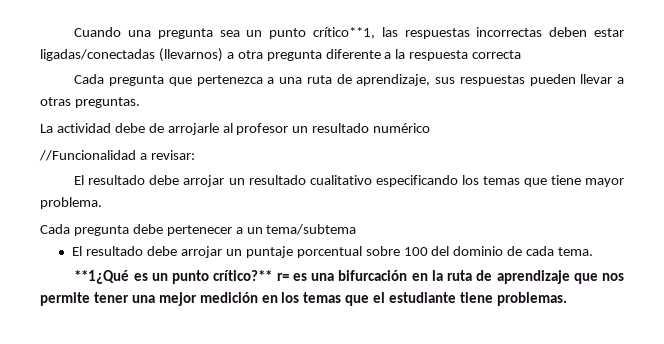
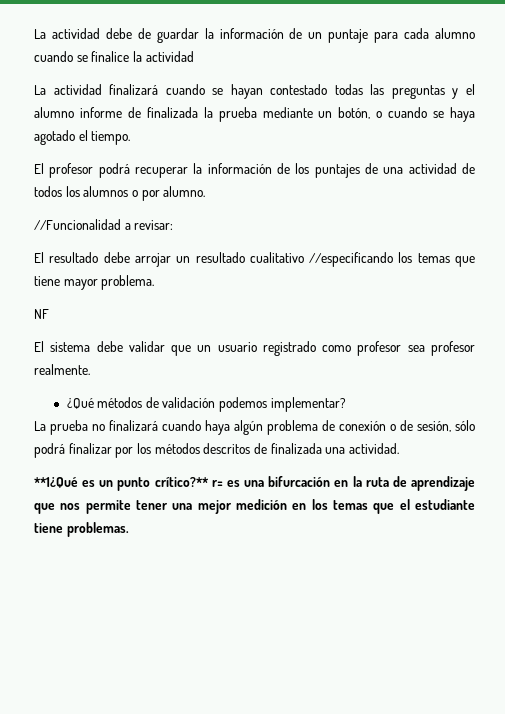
- Cuando una pregunta sea un punto crítico**1, las respuestas incorrectas deben estar ligadas/conectadas (llevarnos) a otra pregunta diferente a la respuesta correcta
- Cada pregunta que pertenezca a una ruta de aprendizaje, sus respuestas pueden llevar a otras preguntas.
- La actividad debe de arrojarle al profesor un resultado numérico
+ La actividad debe de guardar la información de un puntaje para cada alumno cuando se finalice la actividad
+ La actividad finalizará cuando se hayan contestado todas las preguntas y el alumno informe de finalizada la prueba mediante un botón, o cuando se haya agotado el tiempo.
+ El profesor podrá recuperar la información de los puntajes de una actividad de todos los alumnos o por alumno.
- El resultado debe arrojar un resultado cualitativo especificando los temas que tiene mayor problema.
+ El resultado debe arrojar un resultado cualitativo //especificando los temas que tiene mayor problema.
- Cada pregunta debe pertenecer a un tema/subtema
- El resultado debe arrojar un puntaje porcentual sobre 100 del dominio de cada tema.
+ NF
+ El sistema debe validar que un usuario registrado como profesor sea profesor realmente.
+ ¿Qué métodos de validación podemos implementar?
+ La prueba no finalizará cuando haya algún problema de conexión o de sesión, sólo podrá finalizar por los métodos descritos de finalizada una actividad.

